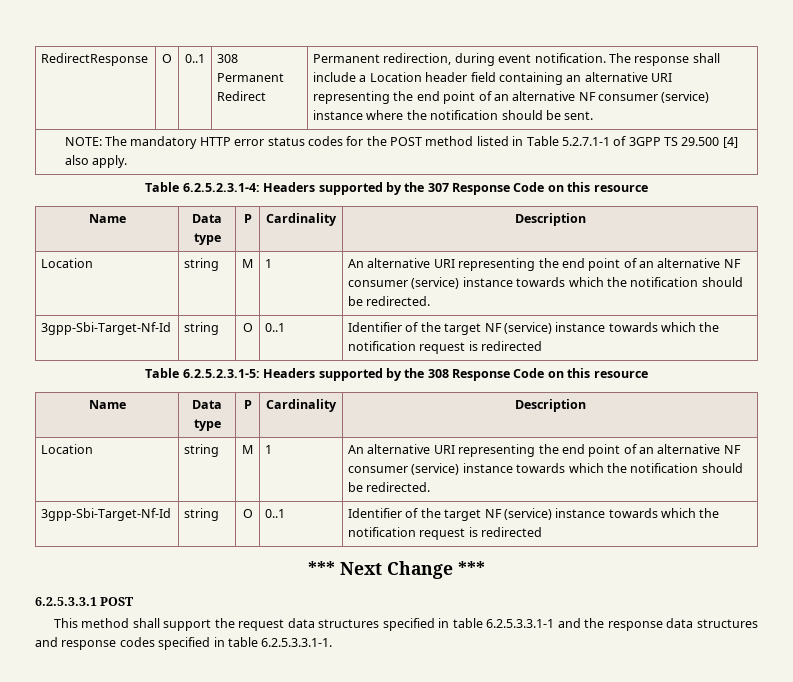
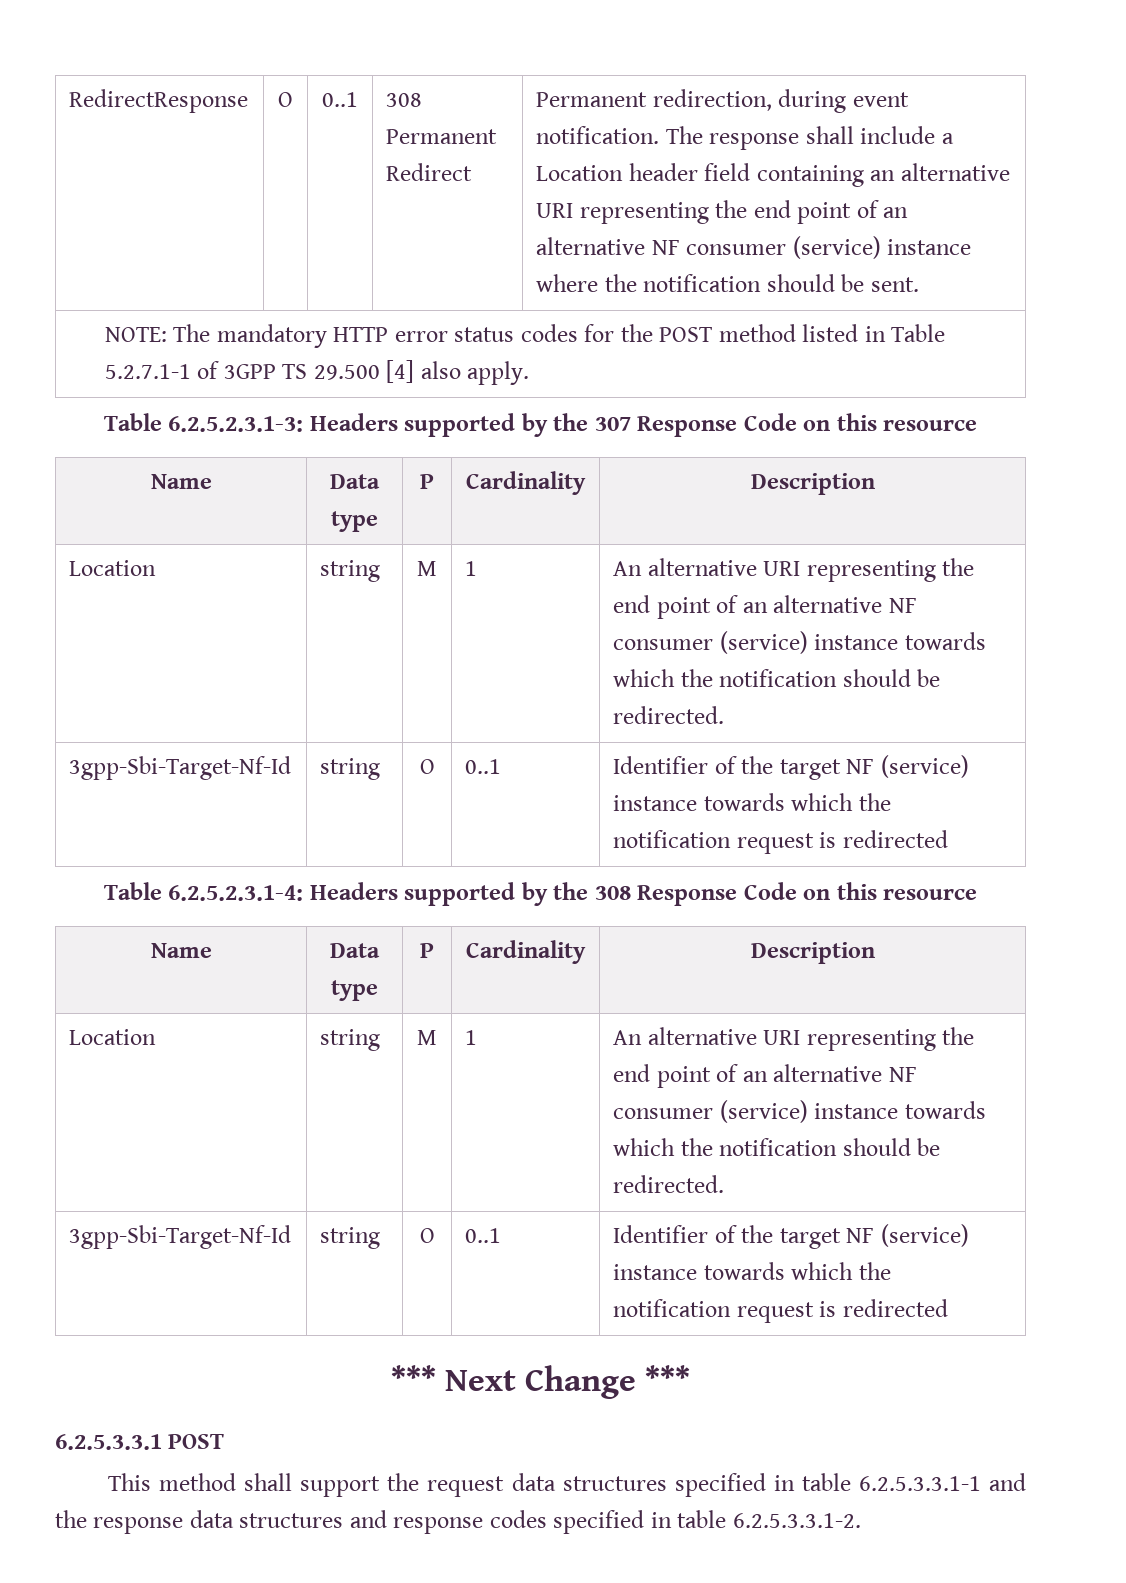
- Table 6.2.5.2.3.1-4: Headers supported by the 307 Response Code on this resource
+ Table 6.2.5.2.3.1-3: Headers supported by the 307 Response Code on this resource
- Table 6.2.5.2.3.1-5: Headers supported by the 308 Response Code on this resource
+ Table 6.2.5.2.3.1-4: Headers supported by the 308 Response Code on this resource
- This method shall support the request data structures specified in table 6.2.5.3.3.1-1 and the response data structures and response codes specified in table 6.2.5.3.3.1-1.
+ This method shall support the request data structures specified in table 6.2.5.3.3.1-1 and the response data structures and response codes specified in table 6.2.5.3.3.1-2.

